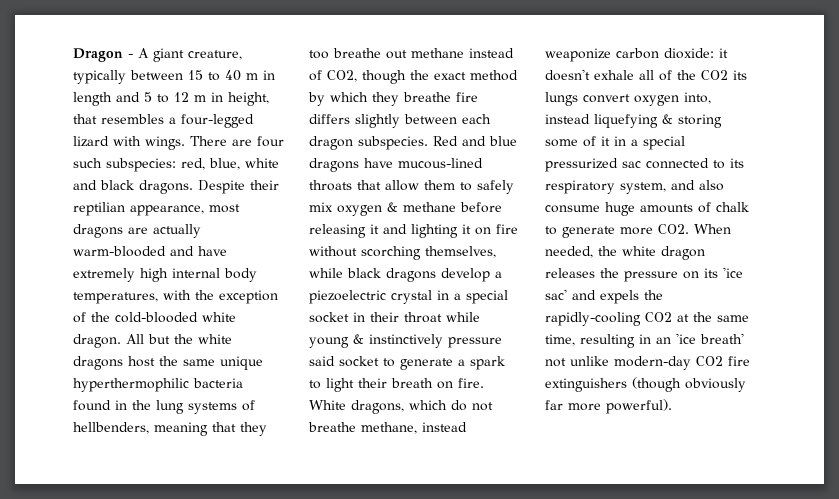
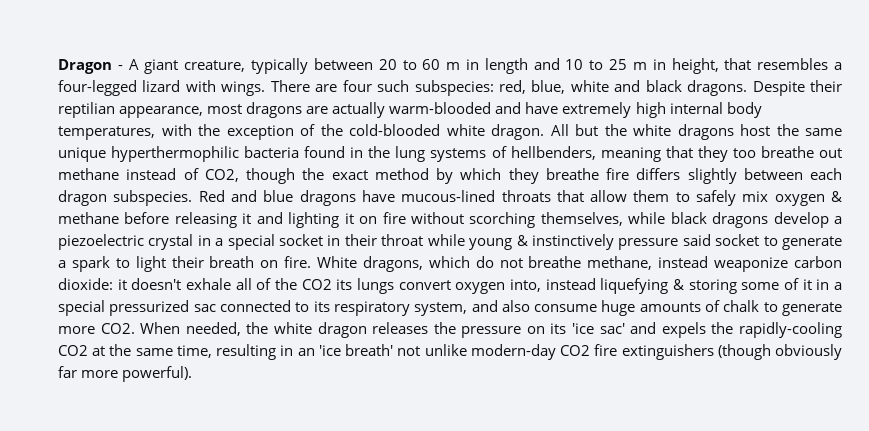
- Dragon - A giant creature, typically between 15 to 40 m in length and 5 to 12 m in height, that resembles a four-legged lizard with wings.
+ Dragon - A giant creature, typically between 20 to 60 m in length and 10 to 25 m in height, that resembles a four-legged lizard with wings.

